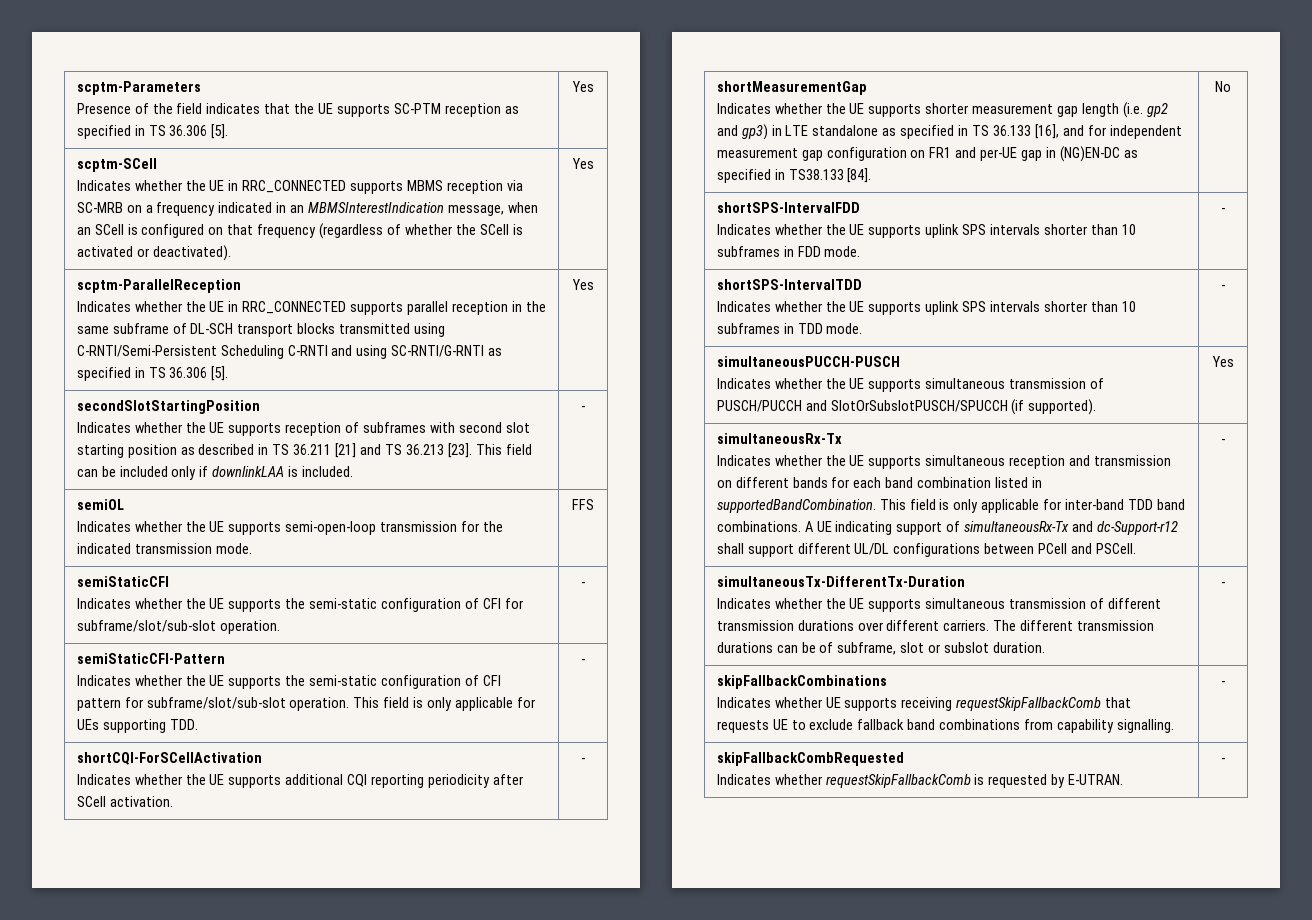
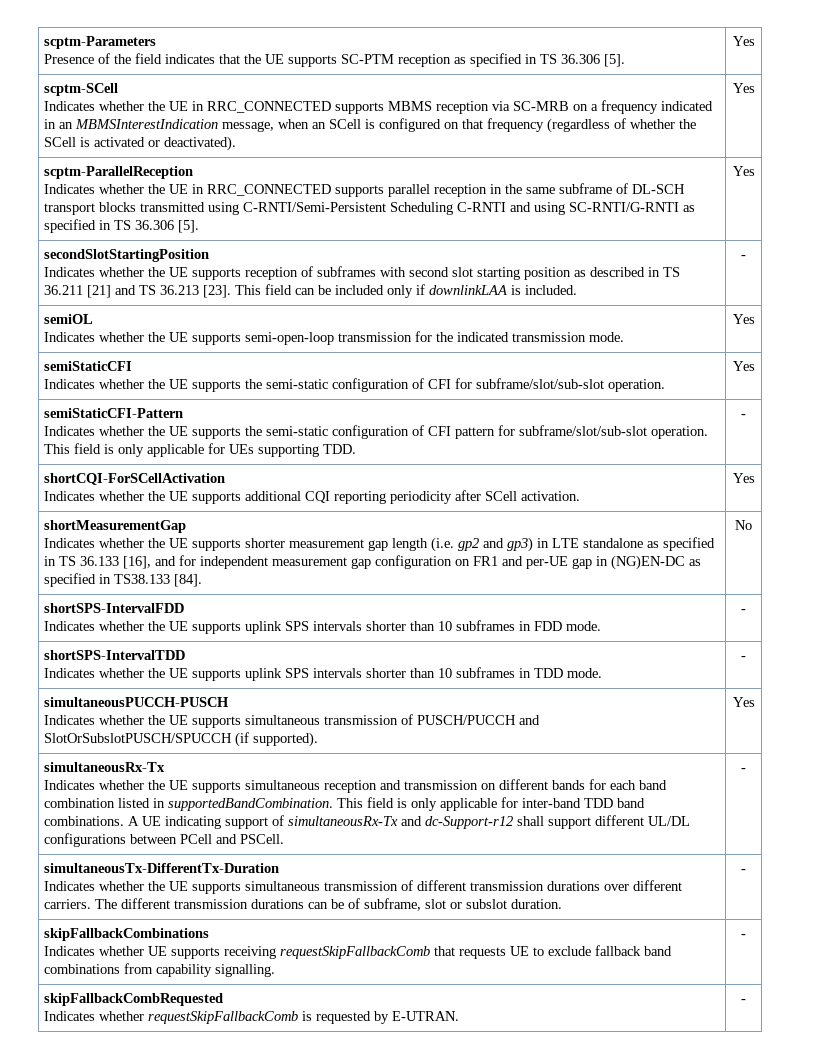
  semiOL
- Indicates whether the UE supports semi-open-loop transmission for the indicated transmission mode. | FFS
+ Indicates whether the UE supports semi-open-loop transmission for the indicated transmission mode. | Yes
  semiStaticCFI
- Indicates whether the UE supports the semi-static configuration of CFI for subframe/slot/sub-slot operation. | -
+ Indicates whether the UE supports the semi-static configuration of CFI for subframe/slot/sub-slot operation. | Yes
  shortCQI-ForSCellActivation
- Indicates whether the UE supports additional CQI reporting periodicity after SCell activation. | -
+ Indicates whether the UE supports additional CQI reporting periodicity after SCell activation. | Yes

